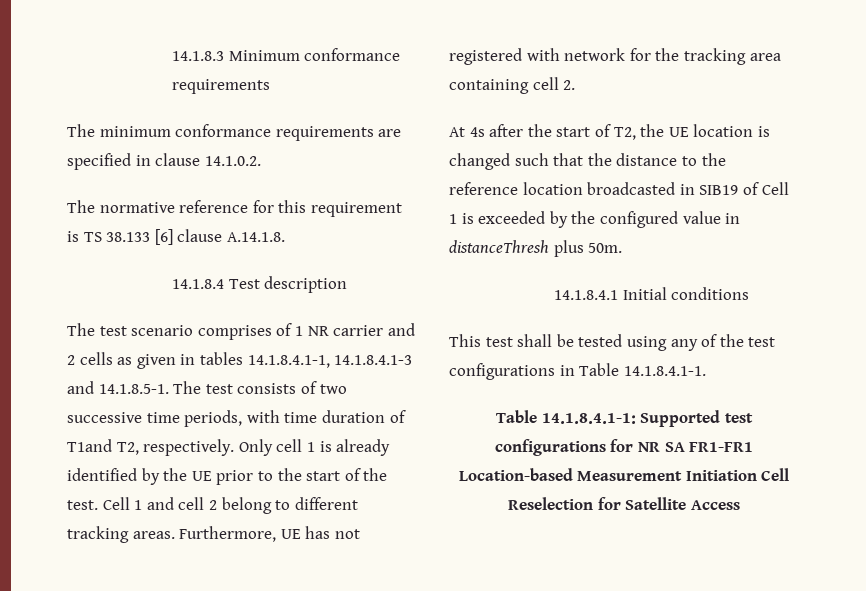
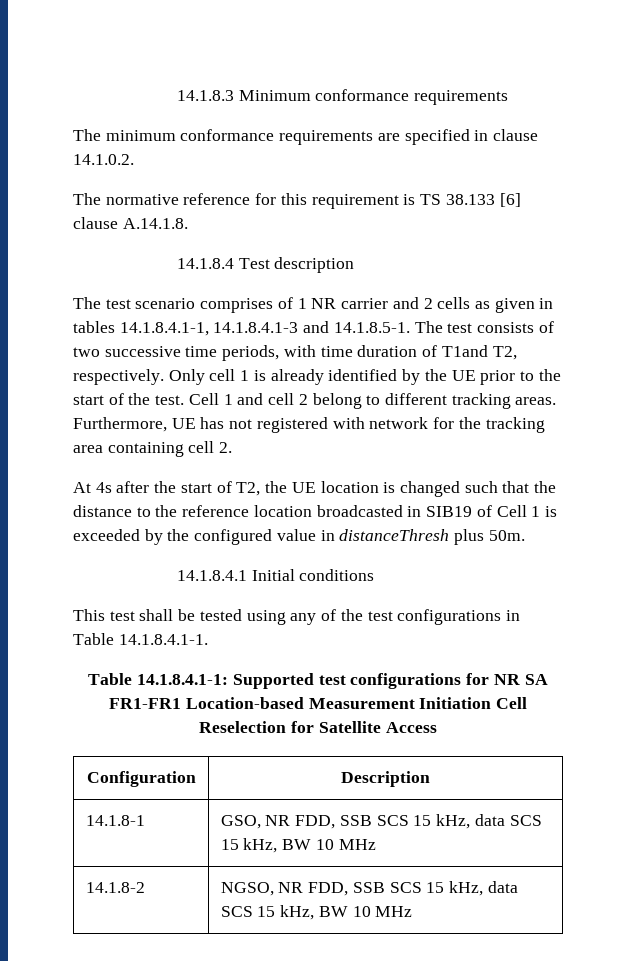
+ Configuration | Description
+ 14.1.8-1 | GSO, NR FDD, SSB SCS 15 kHz, data SCS 15 kHz, BW 10 MHz
+ 14.1.8-2 | NGSO, NR FDD, SSB SCS 15 kHz, data SCS 15 kHz, BW 10 MHz

